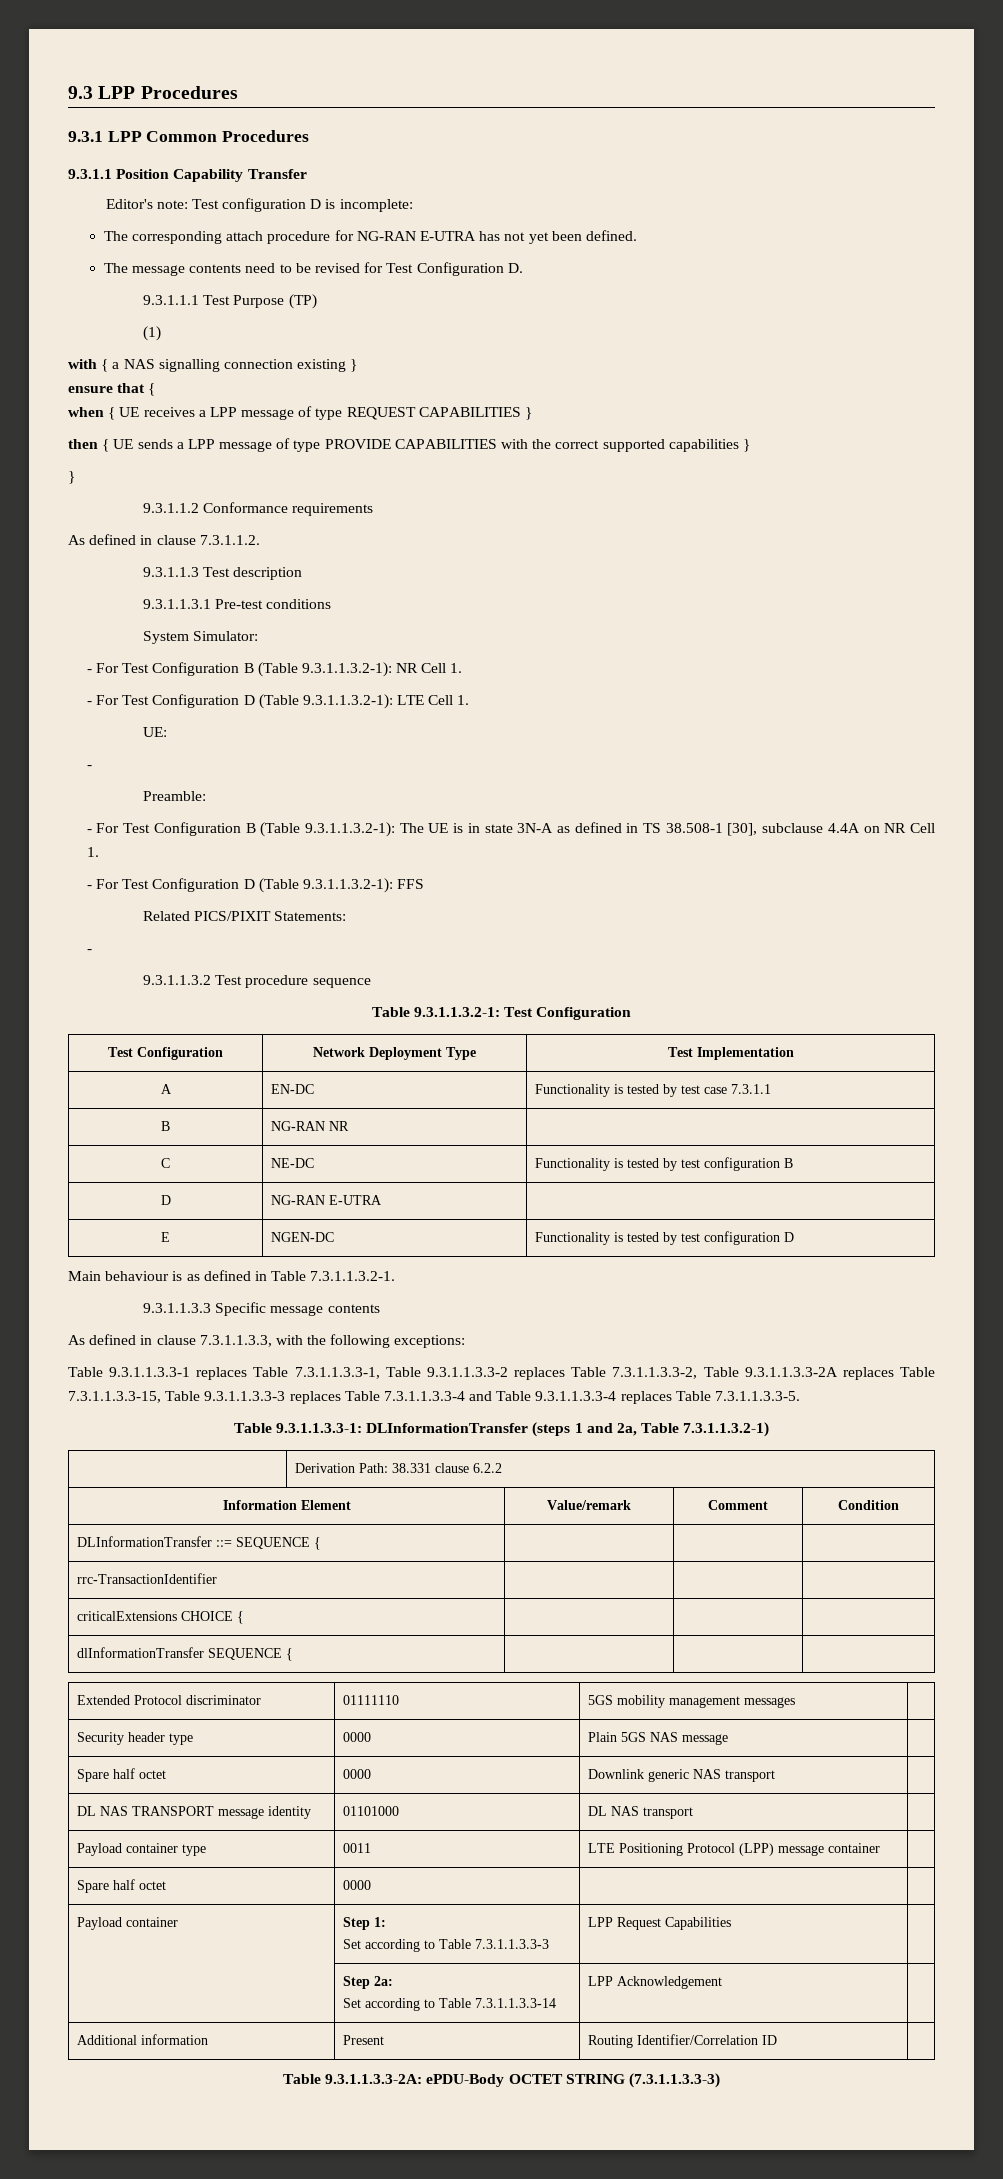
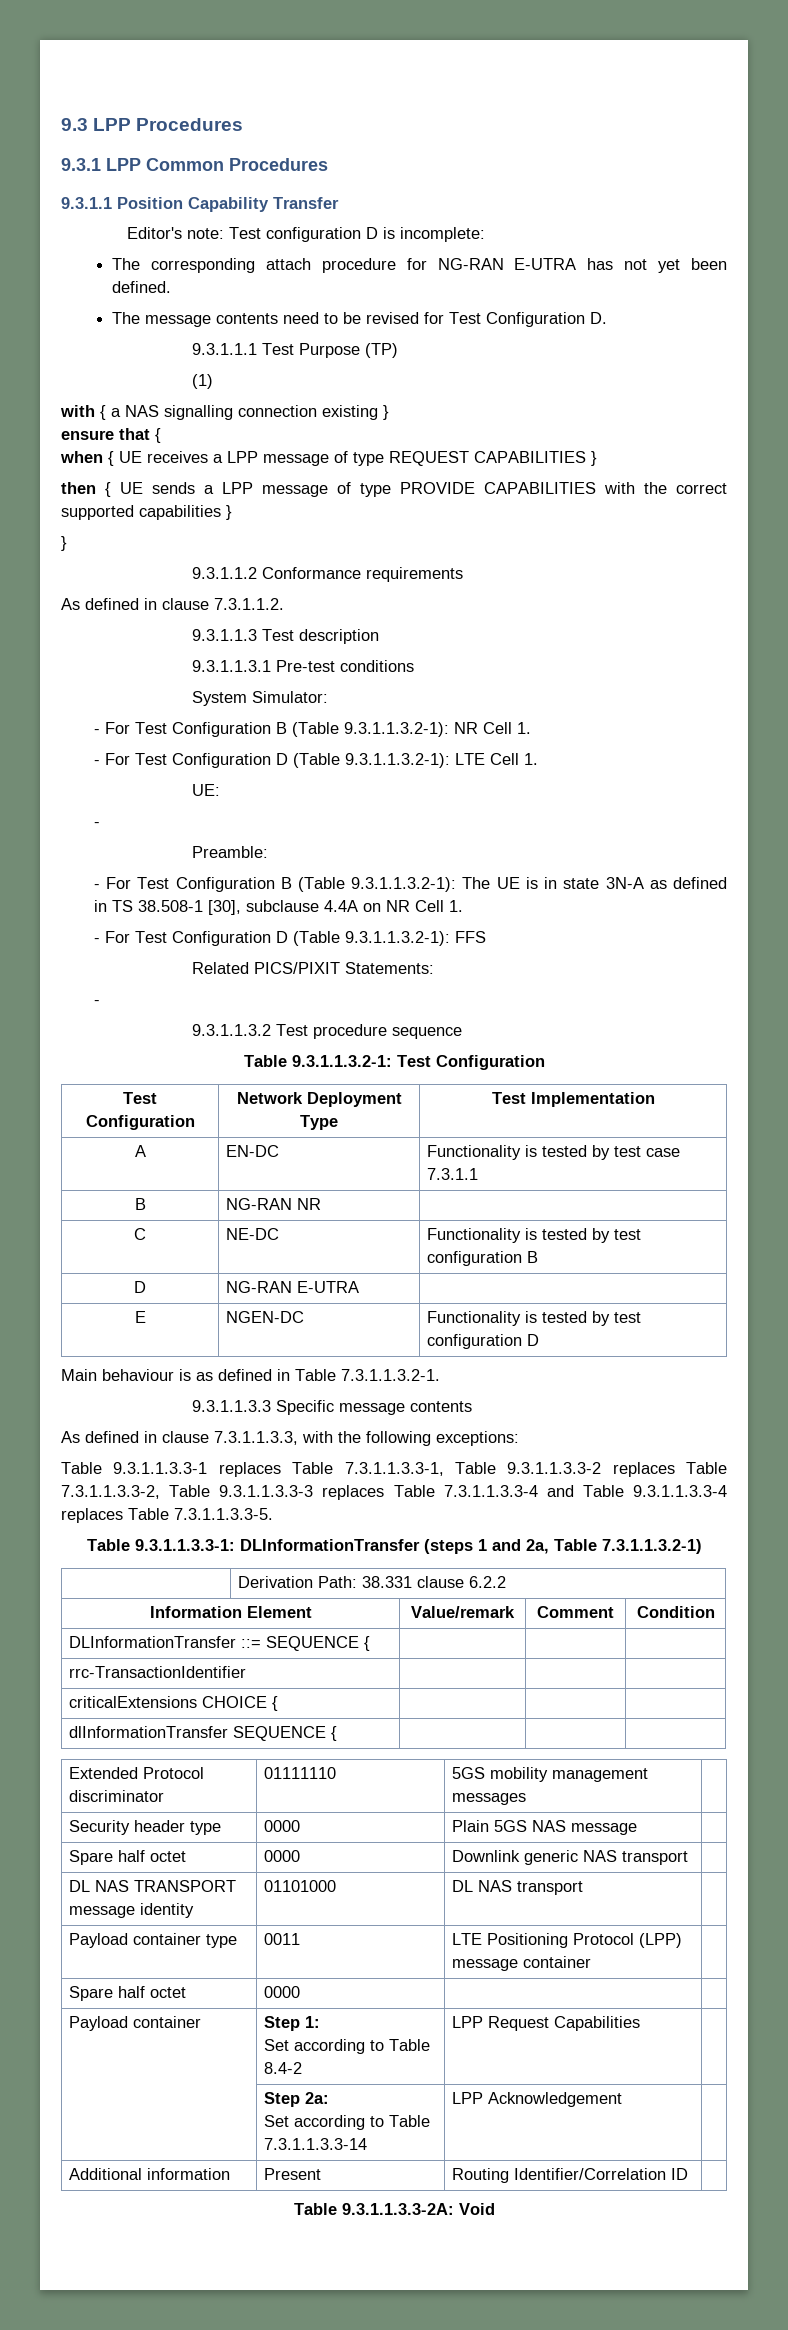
- Table 9.3.1.1.3.3-1 replaces Table 7.3.1.1.3.3-1, Table 9.3.1.1.3.3-2 replaces Table 7.3.1.1.3.3-2, Table 9.3.1.1.3.3-2A replaces Table 7.3.1.1.3.3-15, Table 9.3.1.1.3.3-3 replaces Table 7.3.1.1.3.3-4 and Table 9.3.1.1.3.3-4 replaces Table 7.3.1.1.3.3-5.
+ Table 9.3.1.1.3.3-1 replaces Table 7.3.1.1.3.3-1, Table 9.3.1.1.3.3-2 replaces Table 7.3.1.1.3.3-2, Table 9.3.1.1.3.3-3 replaces Table 7.3.1.1.3.3-4 and Table 9.3.1.1.3.3-4 replaces Table 7.3.1.1.3.3-5.
  Payload container | Step 1:
- Set according to Table 7.3.1.1.3.3-3 | LPP Request Capabilities |
+ Set according to Table 8.4-2 | LPP Request Capabilities |
- Table 9.3.1.1.3.3-2A: ePDU-Body OCTET STRING (7.3.1.1.3.3-3)
+ Table 9.3.1.1.3.3-2A: Void

